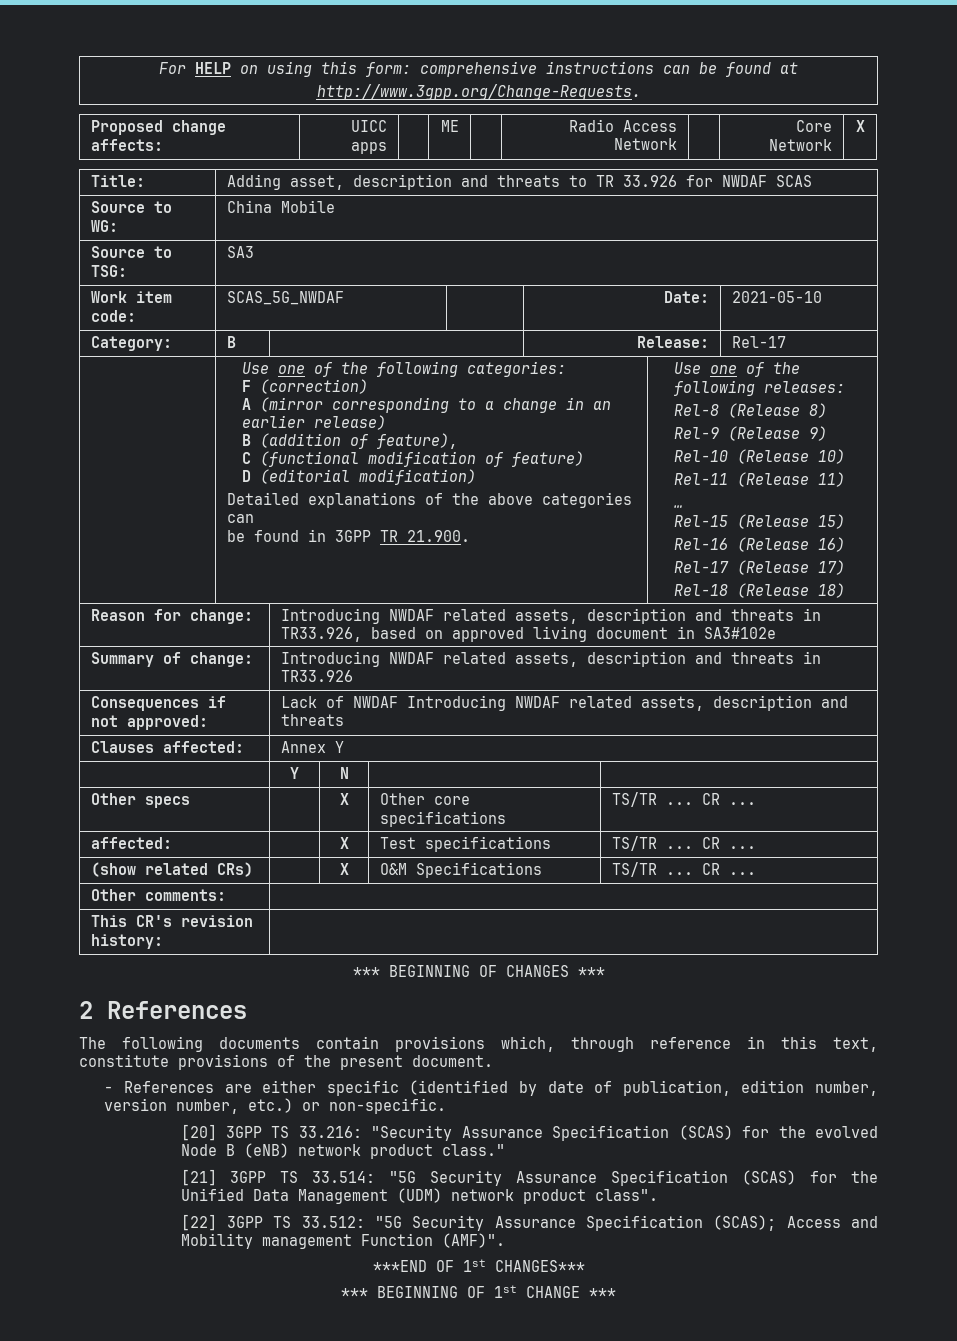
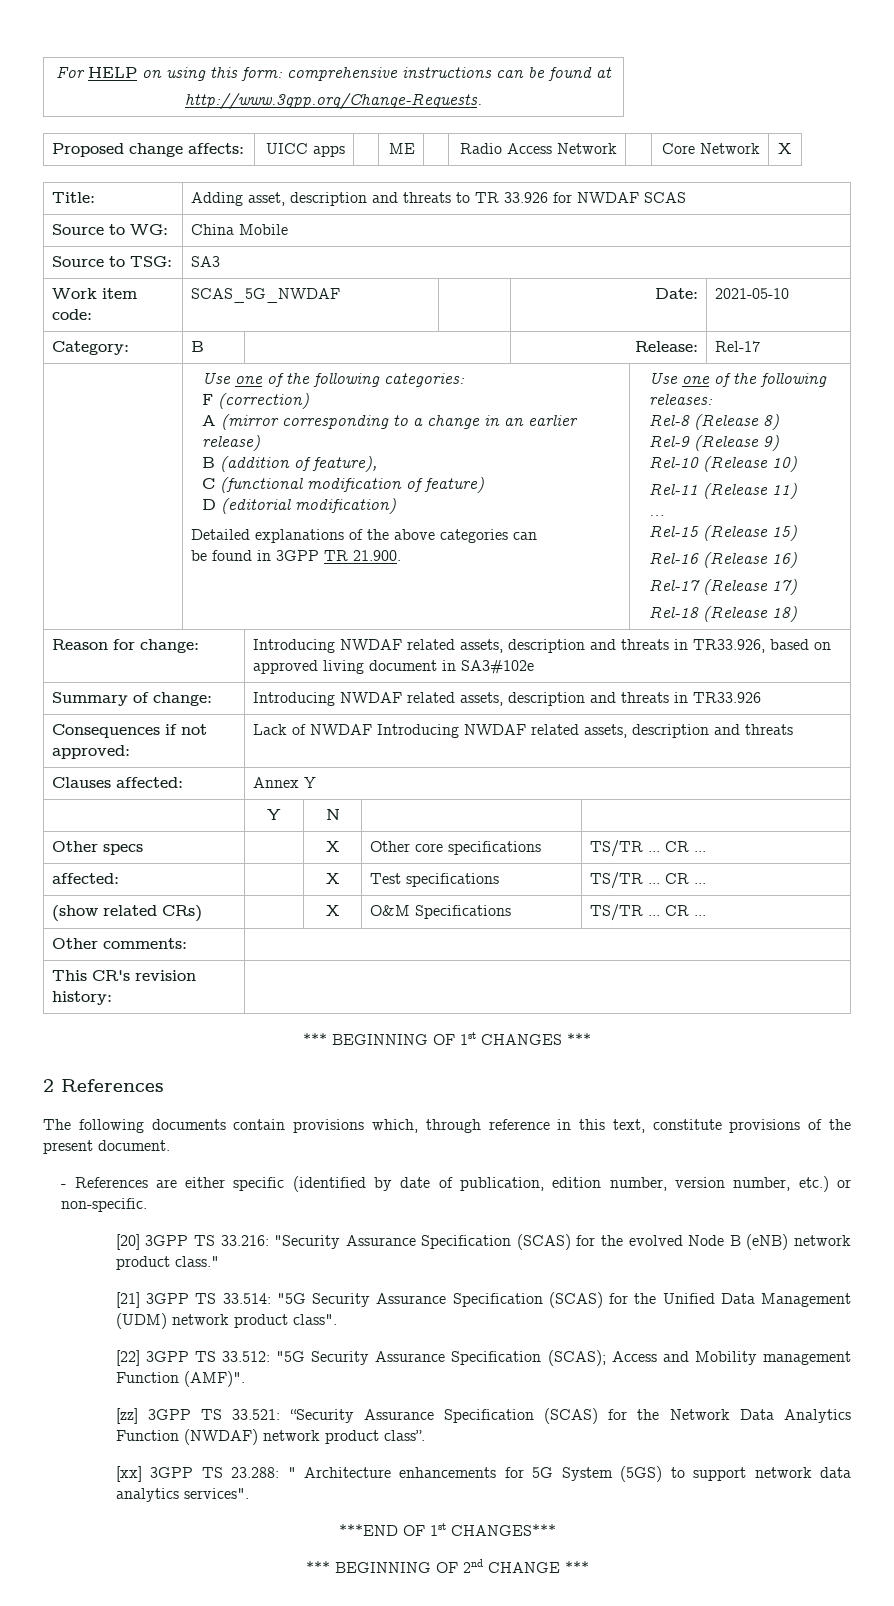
- *** BEGINNING OF CHANGES ***
+ *** BEGINNING OF 1st CHANGES ***
+ [zz] 3GPP TS 33.521: “Security Assurance Specification (SCAS) for the Network Data Analytics Function (NWDAF) network product class”.
+ [xx] 3GPP TS 23.288: " Architecture enhancements for 5G System (5GS) to support network data analytics services".
- *** BEGINNING OF 1st CHANGE ***
+ *** BEGINNING OF 2nd CHANGE ***

